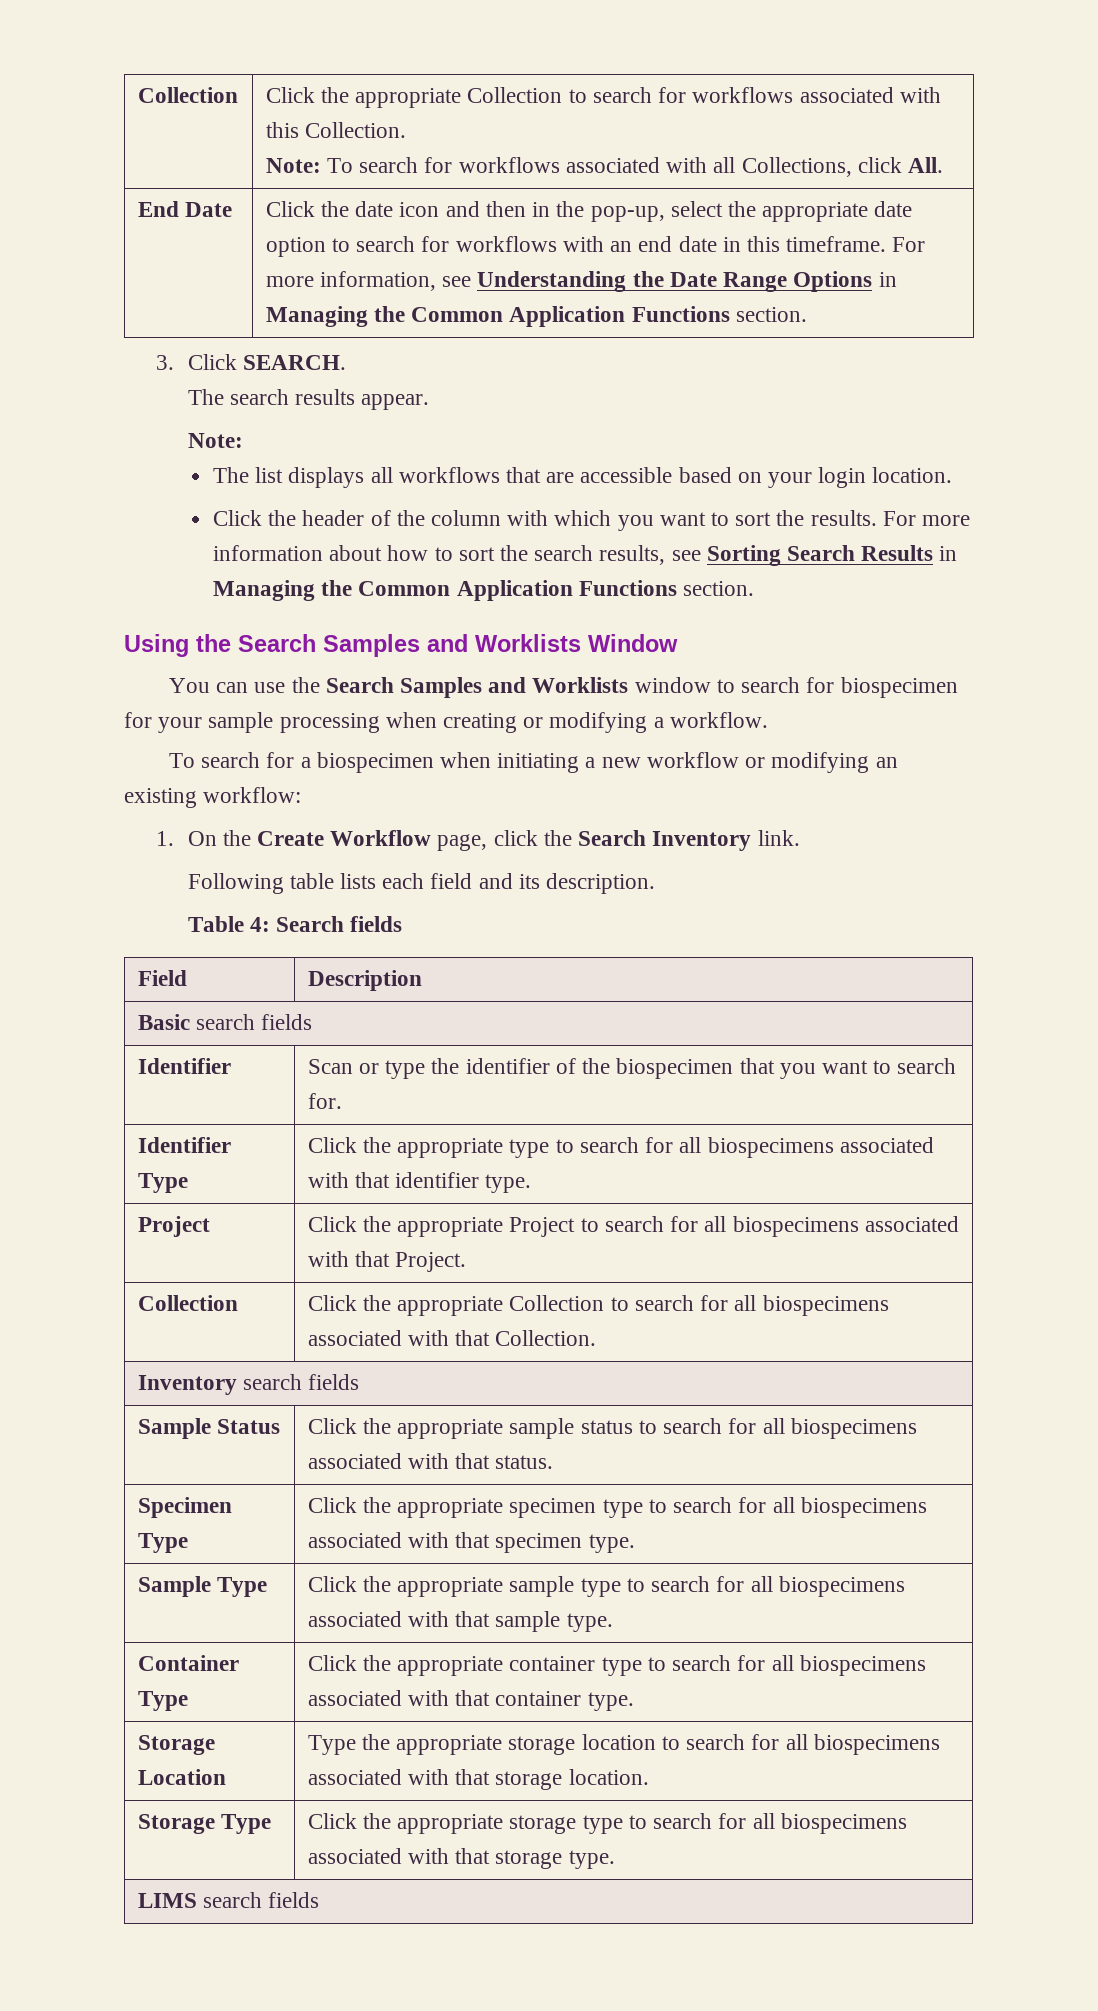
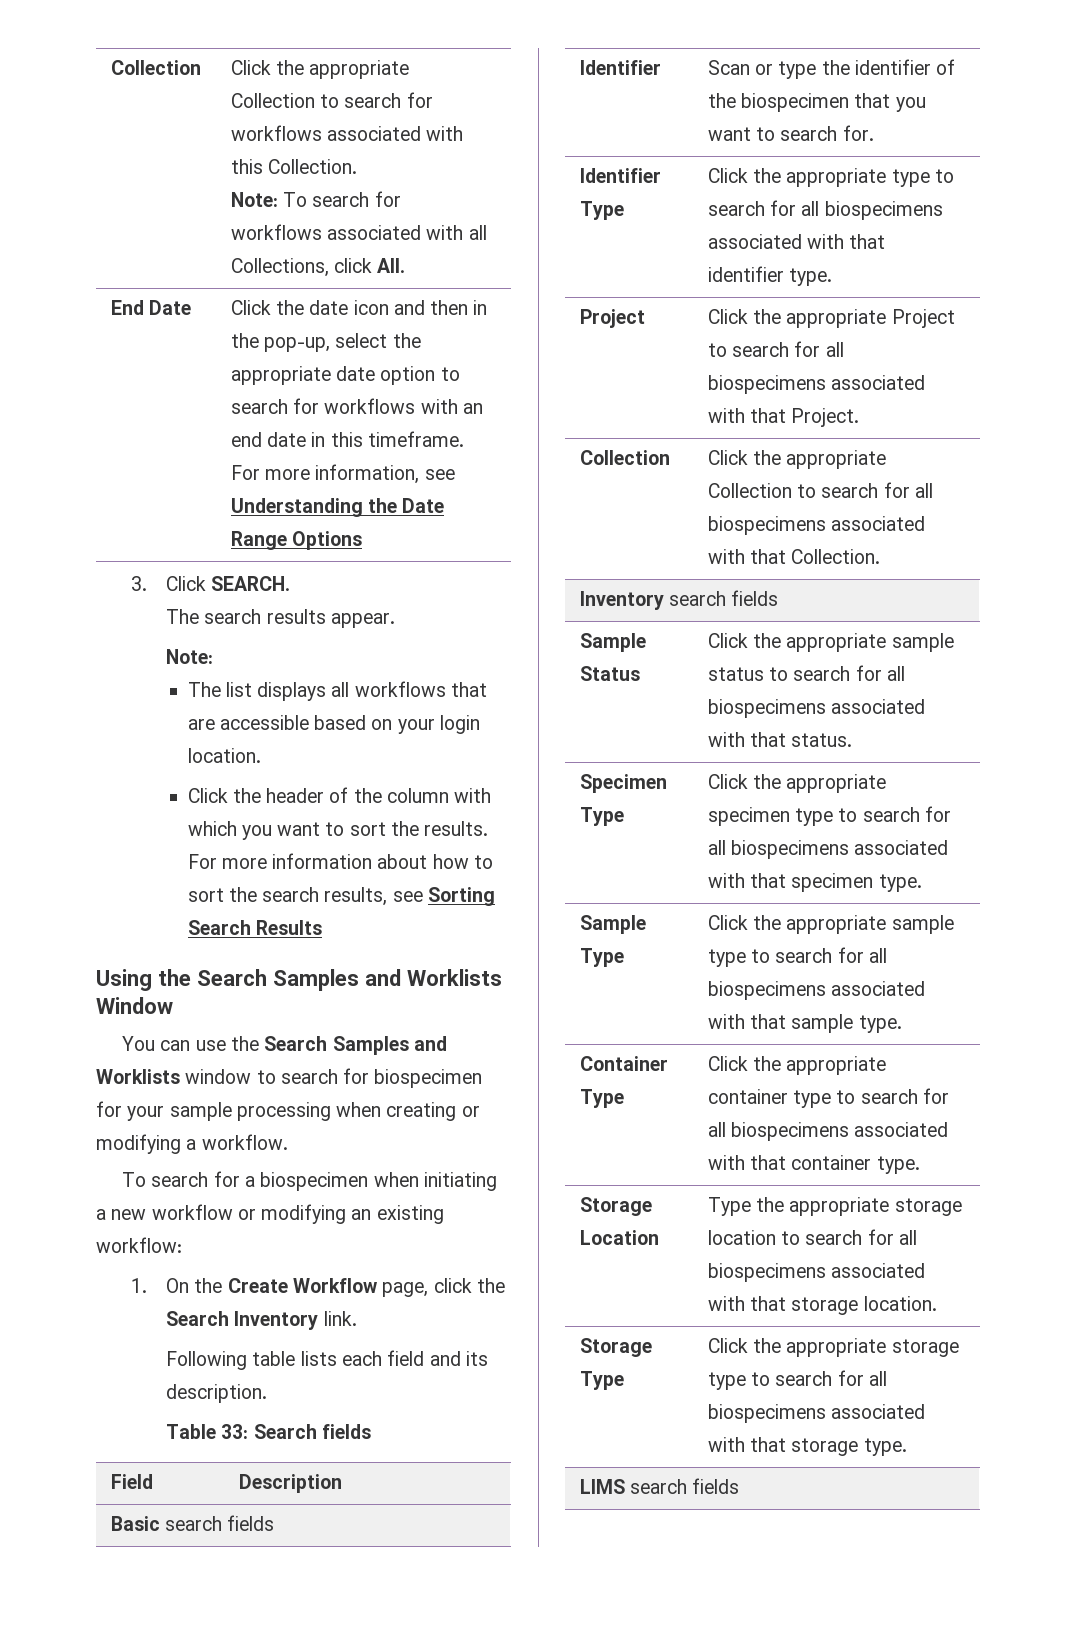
- For more information, see Understanding the Date Range Options in Managing the Common Application Functions section.
+ For more information, see Understanding the Date Range Options
- For more information about how to sort the search results, see Sorting Search Results in Managing the Common Application Functions section.
+ For more information about how to sort the search results, see Sorting Search Results
- Table 4: Search fields
+ Table 33: Search fields

